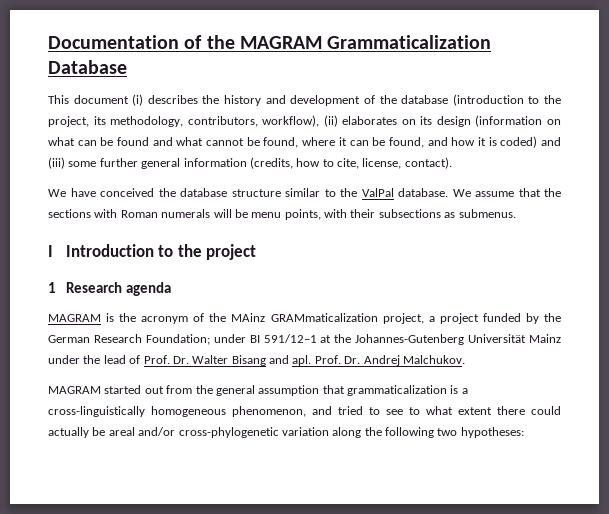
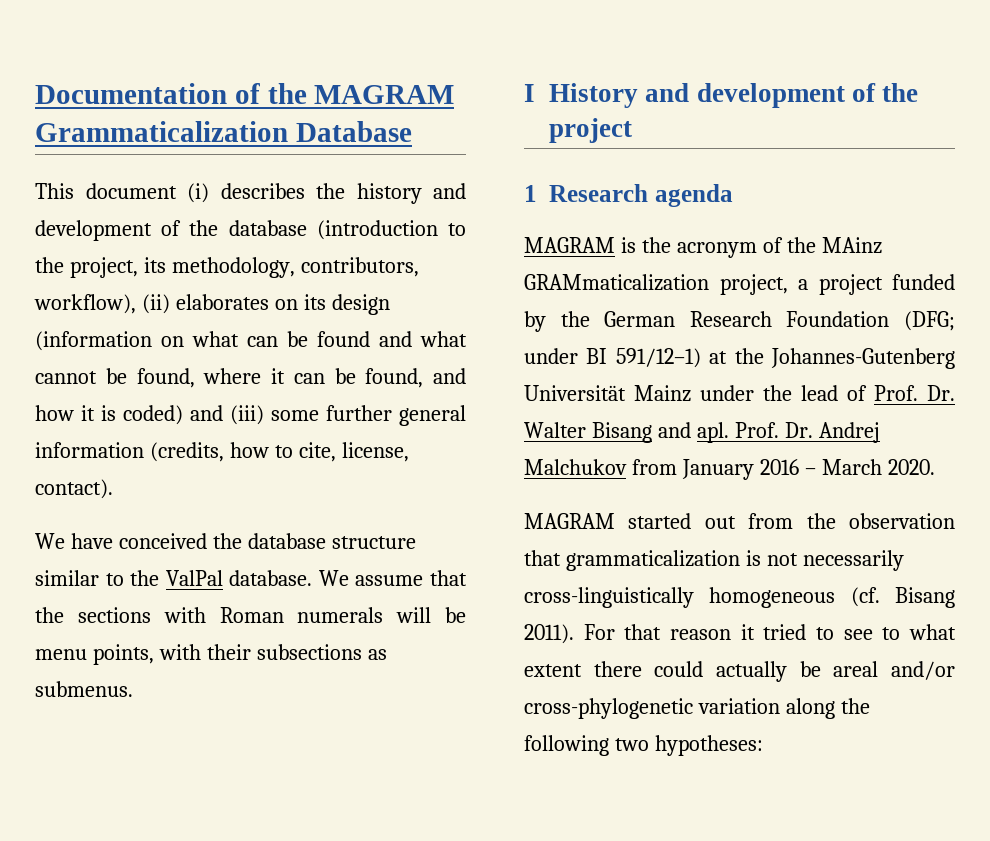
- I Introduction to the project
+ I History and development of the project
- MAGRAM is the acronym of the MAinz GRAMmaticalization project, a project funded by the German Research Foundation; under BI 591/12–1 at the Johannes-Gutenberg Universität Mainz under the lead of Prof. Dr. Walter Bisang and apl.
+ MAGRAM is the acronym of the MAinz GRAMmaticalization project, a project funded by the German Research Foundation (DFG; under BI 591/12–1) at the Johannes-Gutenberg Universität Mainz under the lead of Prof. Dr. Walter Bisang and apl.
- Prof. Dr. Andrej Malchukov.
+ Prof. Dr. Andrej Malchukov from January 2016 – March 2020.
- MAGRAM started out from the general assumption that grammaticalization is a cross-linguistically homogeneous phenomenon, and tried to see to what extent there could actually be areal and/or cross-phylogenetic variation along the following two hypotheses:
+ MAGRAM started out from the observation that grammaticalization is not necessarily cross-linguistically homogeneous (cf. Bisang 2011). For that reason it tried to see to what extent there could actually be areal and/or cross-phylogenetic variation along the following two hypotheses:

